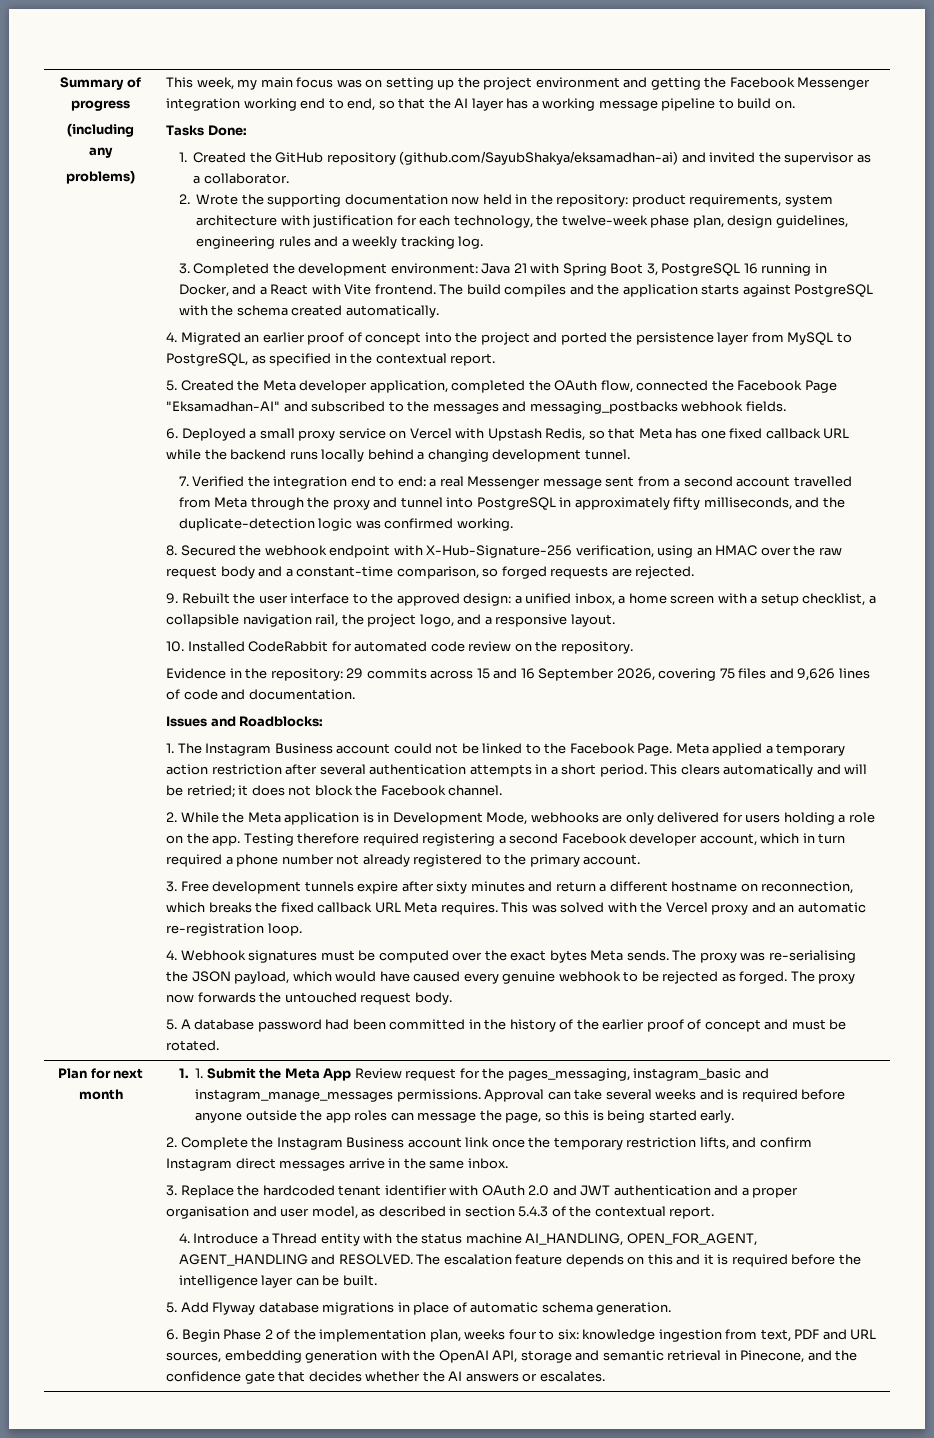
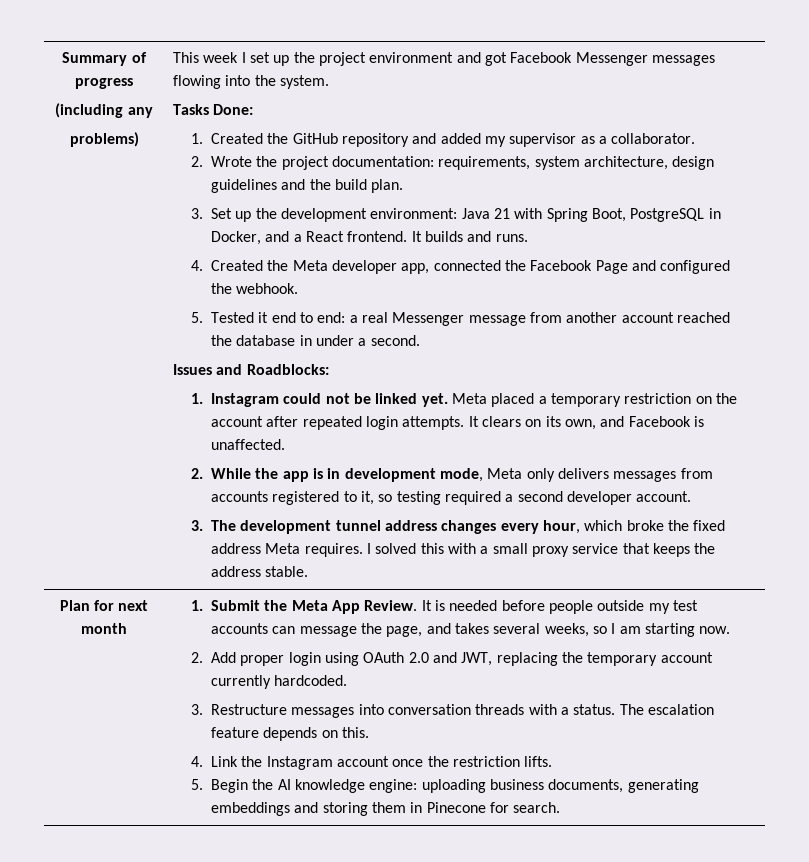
- This week, my main focus was on setting up the project environment and getting the Facebook Messenger integration working end to end, so that the AI layer has a working message pipeline to build on.
+ This week I set up the project environment and got Facebook Messenger messages flowing into the system.
- 1. Created the GitHub repository (github.com/SayubShakya/eksamadhan-ai) and invited the supervisor as a collaborator.
+ 1. Created the GitHub repository and added my supervisor as a collaborator.
- 2. Wrote the supporting documentation now held in the repository: product requirements, system architecture with justification for each technology, the twelve-week phase plan, design guidelines, engineering rules and a weekly tracking log.
- 3. Completed the development environment: Java 21 with Spring Boot 3, PostgreSQL 16 running in Docker, and a React with Vite frontend. The build compiles and the application starts against PostgreSQL with the schema created automatically.
- 4. Migrated an earlier proof of concept into the project and ported the persistence layer from MySQL to PostgreSQL, as specified in the contextual report.
- 5. Created the Meta developer application, completed the OAuth flow, connected the Facebook Page "Eksamadhan-AI" and subscribed to the messages and messaging_postbacks webhook fields.
- 6. Deployed a small proxy service on Vercel with Upstash Redis, so that Meta has one fixed callback URL while the backend runs locally behind a changing development tunnel.
- 7. Verified the integration end to end: a real Messenger message sent from a second account travelled from Meta through the proxy and tunnel into PostgreSQL in approximately fifty milliseconds, and the duplicate-detection logic was confirmed working.
- 8. Secured the webhook endpoint with X-Hub-Signature-256 verification, using an HMAC over the raw request body and a constant-time comparison, so forged requests are rejected.
- 9. Rebuilt the user interface to the approved design: a unified inbox, a home screen with a setup checklist, a collapsible navigation rail, the project logo, and a responsive layout.
- 10. Installed CodeRabbit for automated code review on the repository.
- Evidence in the repository: 29 commits across 15 and 16 September 2026, covering 75 files and 9,626 lines of code and documentation.
+ 2. Wrote the project documentation: requirements, system architecture, design guidelines and the build plan.
+ 3. Set up the development environment: Java 21 with Spring Boot, PostgreSQL in Docker, and a React frontend. It builds and runs.
+ 4. Created the Meta developer app, connected the Facebook Page and configured the webhook.
+ 5. Tested it end to end: a real Messenger message from another account reached the database in under a second.
  Issues and Roadblocks:
- 1. The Instagram Business account could not be linked to the Facebook Page. Meta applied a temporary action restriction after several authentication attempts in a short period. This clears automatically and will be retried; it does not block the Facebook channel.
- 2. While the Meta application is in Development Mode, webhooks are only delivered for users holding a role on the app. Testing therefore required registering a second Facebook developer account, which in turn required a phone number not already registered to the primary account.
- 3. Free development tunnels expire after sixty minutes and return a different hostname on reconnection, which breaks the fixed callback URL Meta requires. This was solved with the Vercel proxy and an automatic re-registration loop.
- 4. Webhook signatures must be computed over the exact bytes Meta sends. The proxy was re-serialising the JSON payload, which would have caused every genuine webhook to be rejected as forged. The proxy now forwards the untouched request body.
- 5. A database password had been committed in the history of the earlier proof of concept and must be rotated.
+ 1. Instagram could not be linked yet. Meta placed a temporary restriction on the account after repeated login attempts. It clears on its own, and Facebook is unaffected.
+ 2. While the app is in development mode, Meta only delivers messages from accounts registered to it, so testing required a second developer account.
+ 3. The development tunnel address changes every hour, which broke the fixed address Meta requires. I solved this with a small proxy service that keeps the address stable.
- 1. 1. Submit the Meta App Review request for the pages_messaging, instagram_basic and instagram_manage_messages permissions. Approval can take several weeks and is required before anyone outside the app roles can message the page, so this is being started early.
- 2. Complete the Instagram Business account link once the temporary restriction lifts, and confirm Instagram direct messages arrive in the same inbox.
- 3. Replace the hardcoded tenant identifier with OAuth 2.0 and JWT authentication and a proper organisation and user model, as described in section 5.4.3 of the contextual report.
- 4. Introduce a Thread entity with the status machine AI_HANDLING, OPEN_FOR_AGENT, AGENT_HANDLING and RESOLVED.
+ 1. Submit the Meta App Review. It is needed before people outside my test accounts can message the page, and takes several weeks, so I am starting now.
+ 2. Add proper login using OAuth 2.0 and JWT, replacing the temporary account currently hardcoded.
+ 3. Restructure messages into conversation threads with a status.
- The escalation feature depends on this and it is required before the intelligence layer can be built.
- 5. Add Flyway database migrations in place of automatic schema generation.
- 6. Begin Phase 2 of the implementation plan, weeks four to six: knowledge ingestion from text, PDF and URL sources, embedding generation with the OpenAI API, storage and semantic retrieval in Pinecone, and the confidence gate that decides whether the AI answers or escalates.
+ The escalation feature depends on this.
+ 4. Link the Instagram account once the restriction lifts.
+ 5. Begin the AI knowledge engine: uploading business documents, generating embeddings and storing them in Pinecone for search.

